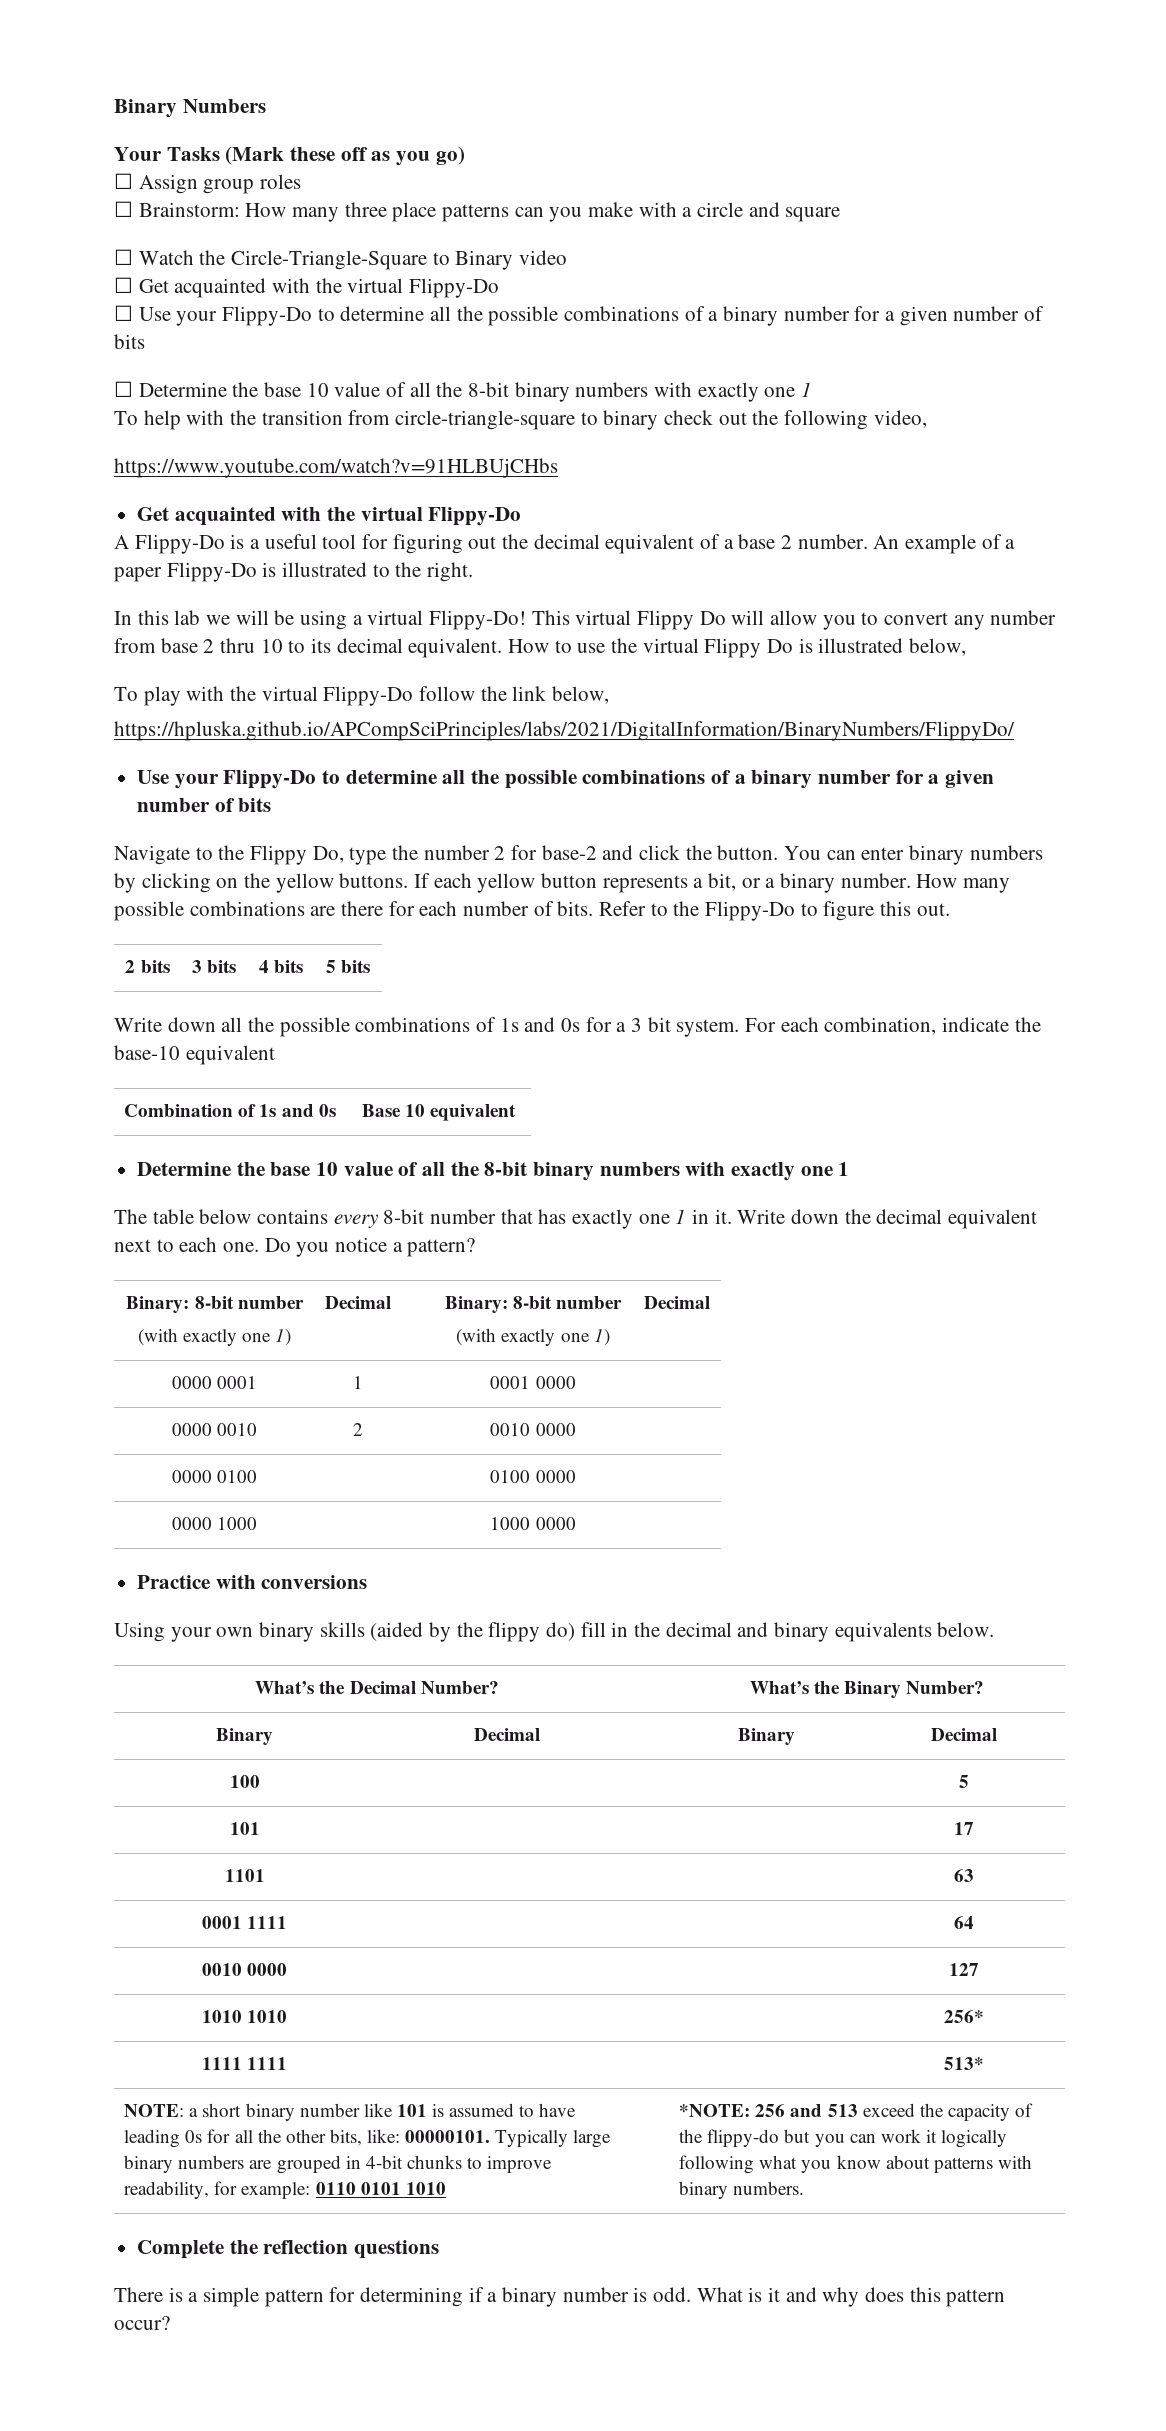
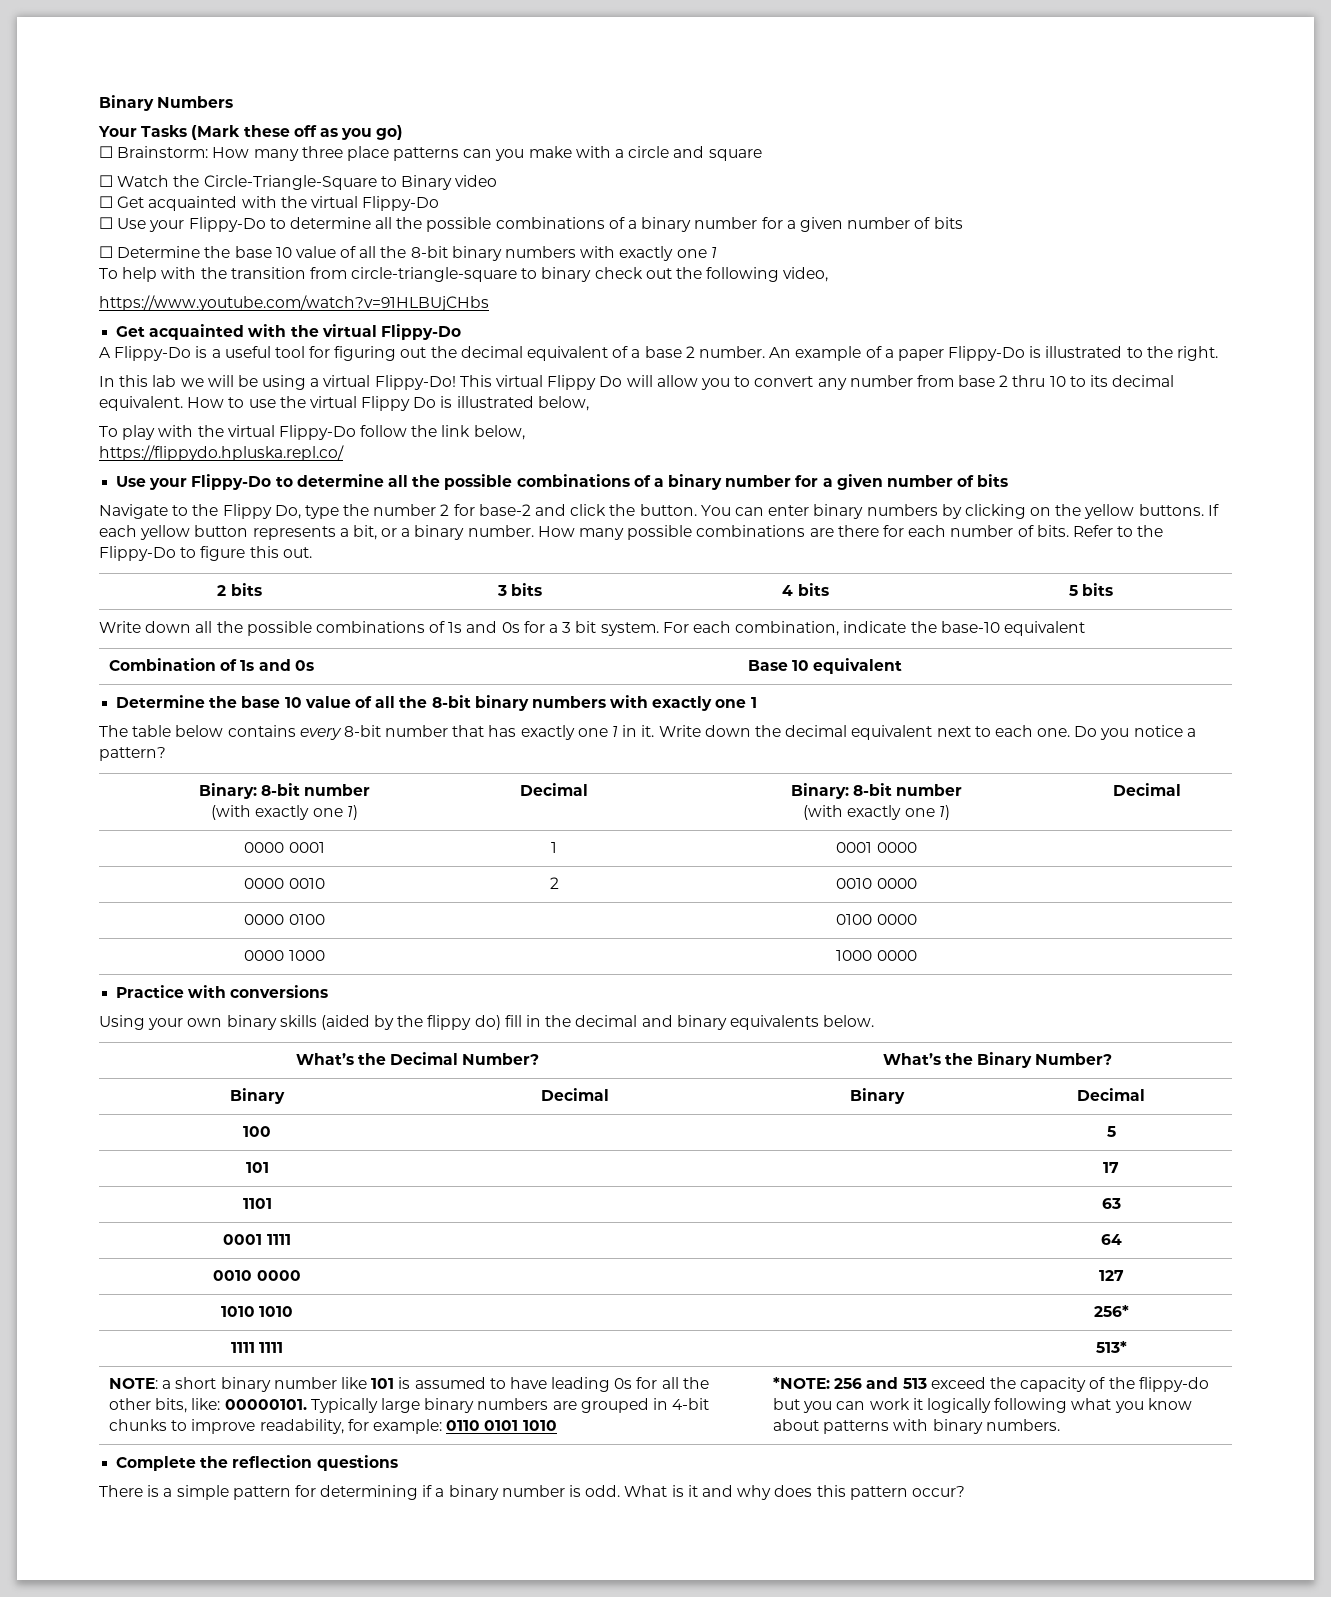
- ☐ Assign group roles
- https://hpluska.github.io/APCompSciPrinciples/labs/2021/DigitalInformation/BinaryNumbers/FlippyDo/
+ https://flippydo.hpluska.repl.co/

